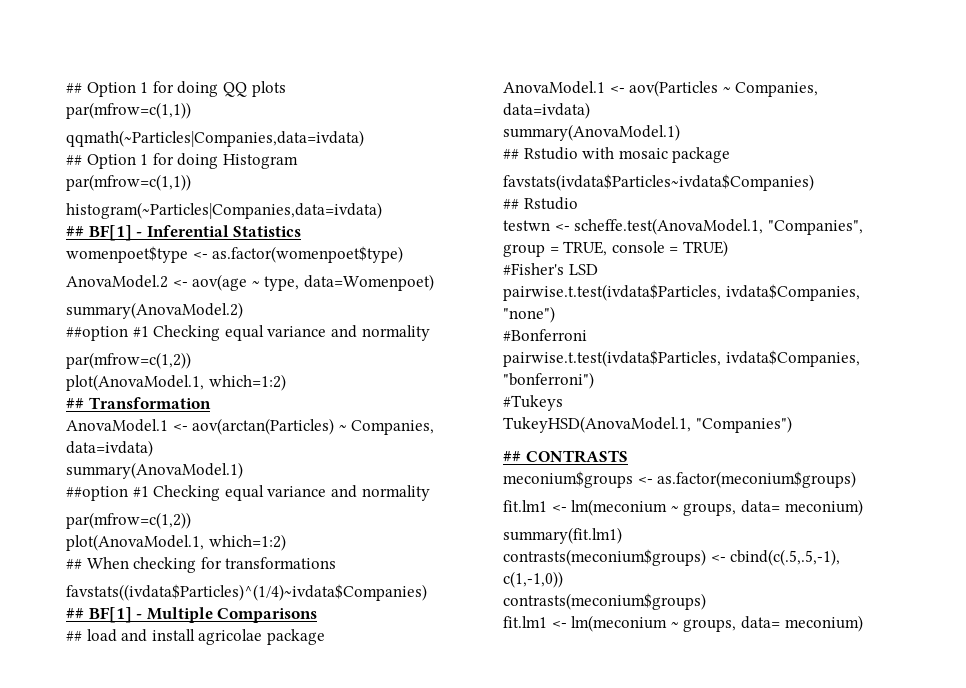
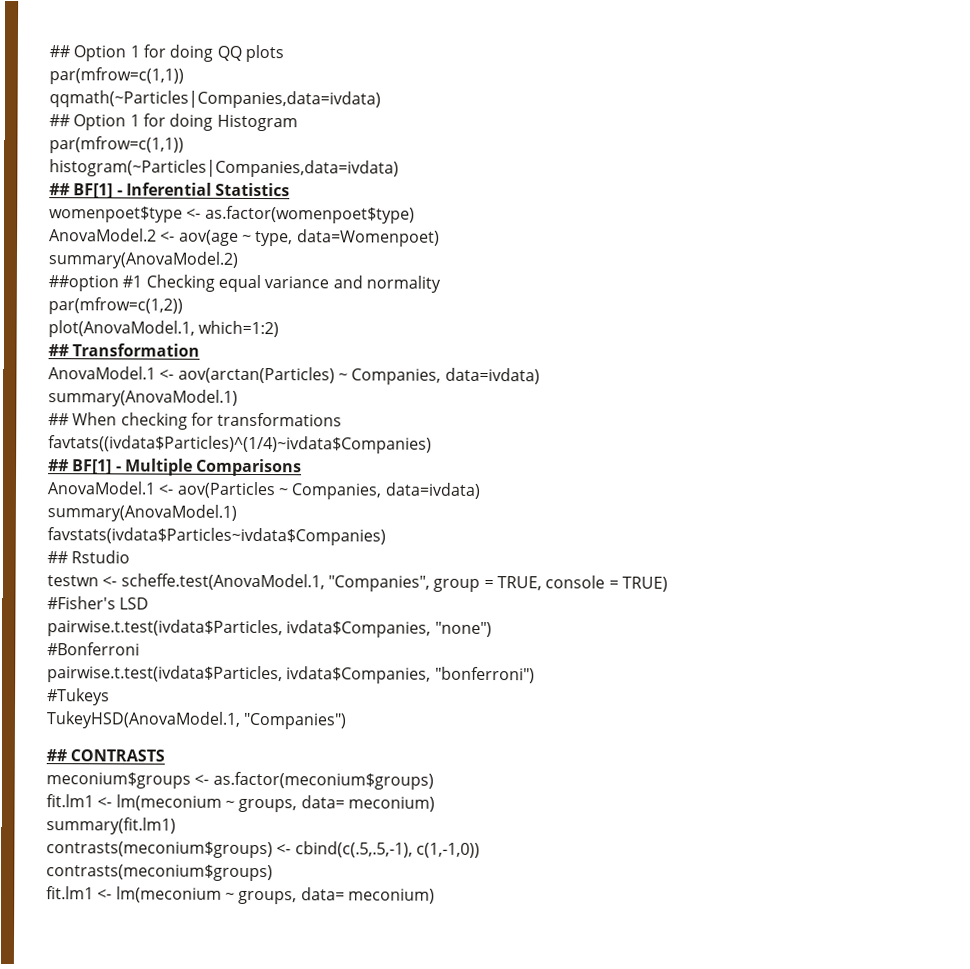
  AnovaModel.1 <- aov(arctan(Particles) ~ Companies, data=ivdata)
  summary(AnovaModel.1)
- ##option #1 Checking equal variance and normality
- par(mfrow=c(1,2))
- plot(AnovaModel.1, which=1:2)
- favstats((ivdata$Particles)^(1/4)~ivdata$Companies)
+ favtats((ivdata$Particles)^(1/4)~ivdata$Companies)
- ## load and install agricolae package
- ## Rstudio with mosaic package

